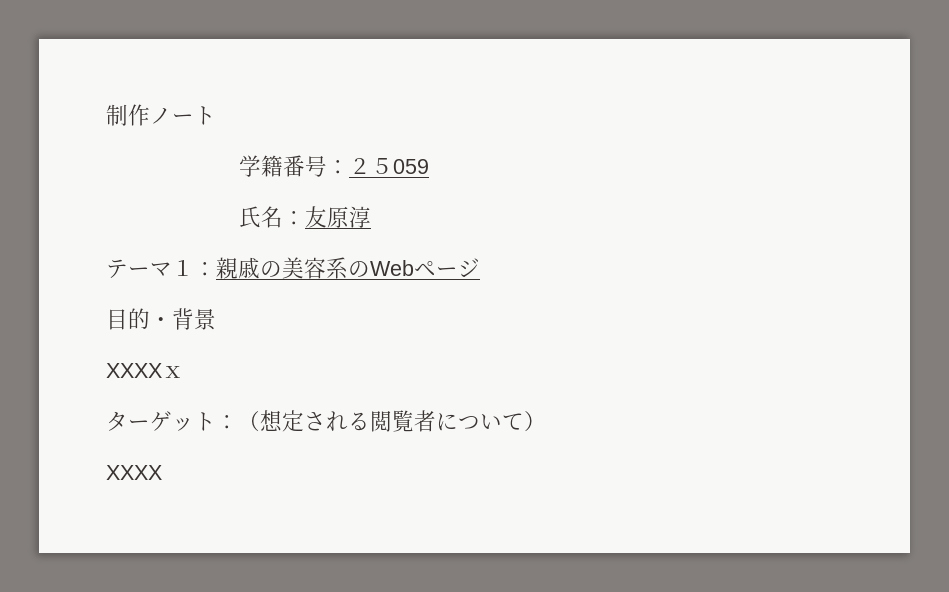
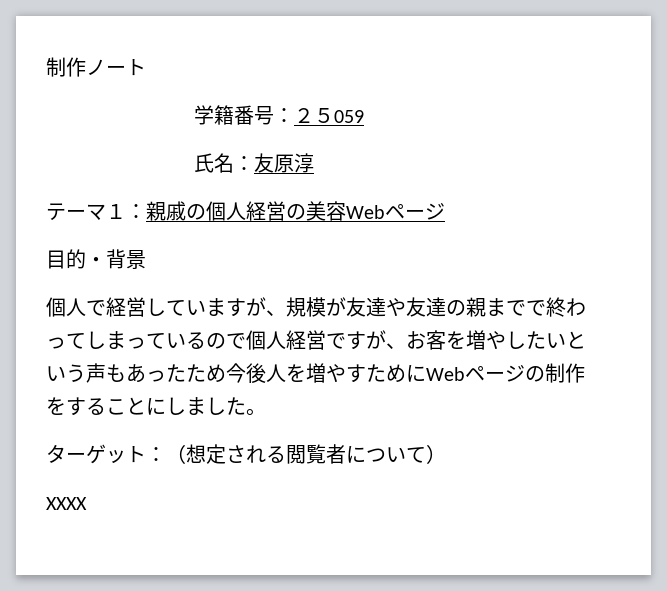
- テーマ１：親戚の美容系のWebページ
+ テーマ１：親戚の個人経営の美容Webページ
- XXXXｘ
+ 個人で経営していますが、規模が友達や友達の親までで終わってしまっているので個人経営ですが、お客を増やしたいという声もあったため今後人を増やすためにWebページの制作をすることにしました。

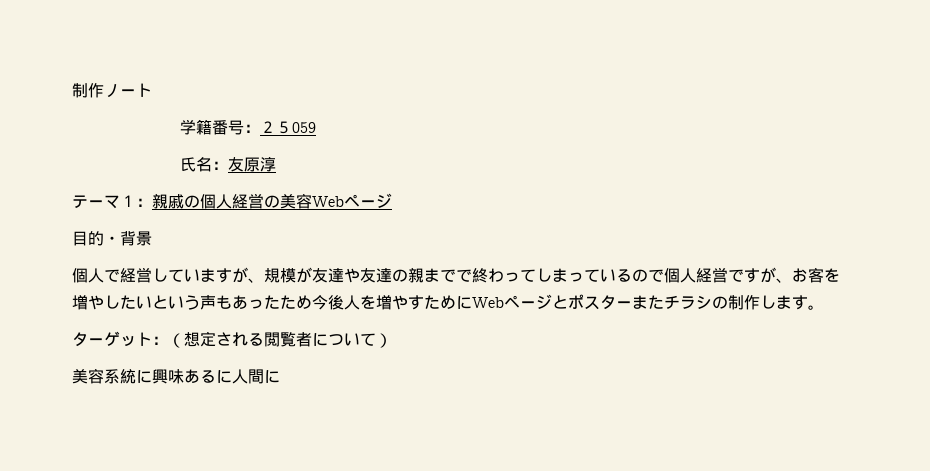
- 個人で経営していますが、規模が友達や友達の親までで終わってしまっているので個人経営ですが、お客を増やしたいという声もあったため今後人を増やすためにWebページの制作をすることにしました。
+ 個人で経営していますが、規模が友達や友達の親までで終わってしまっているので個人経営ですが、お客を増やしたいという声もあったため今後人を増やすためにWebページとポスターまたチラシの制作します。
- XXXX
+ 美容系統に興味あるに人間に

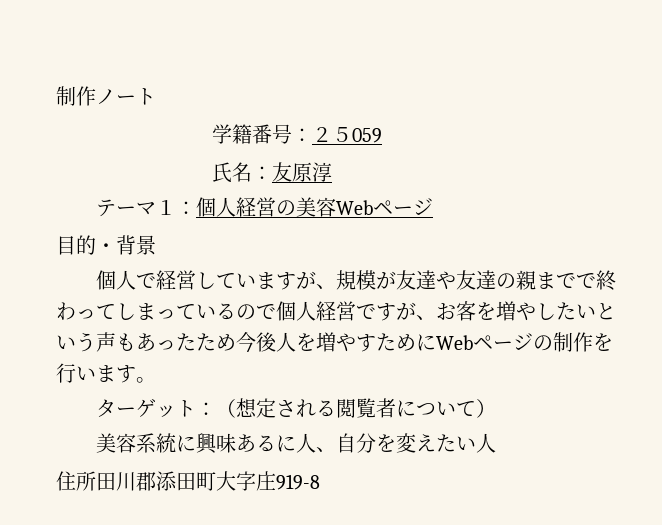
- テーマ１：親戚の個人経営の美容Webページ
+ テーマ１：個人経営の美容Webページ
- 個人で経営していますが、規模が友達や友達の親までで終わってしまっているので個人経営ですが、お客を増やしたいという声もあったため今後人を増やすためにWebページとポスターまたチラシの制作します。
+ 個人で経営していますが、規模が友達や友達の親までで終わってしまっているので個人経営ですが、お客を増やしたいという声もあったため今後人を増やすためにWebページの制作を行います。
- 美容系統に興味あるに人間に
+ 美容系統に興味あるに人、自分を変えたい人
+ 住所田川郡添田町大字庄919-8

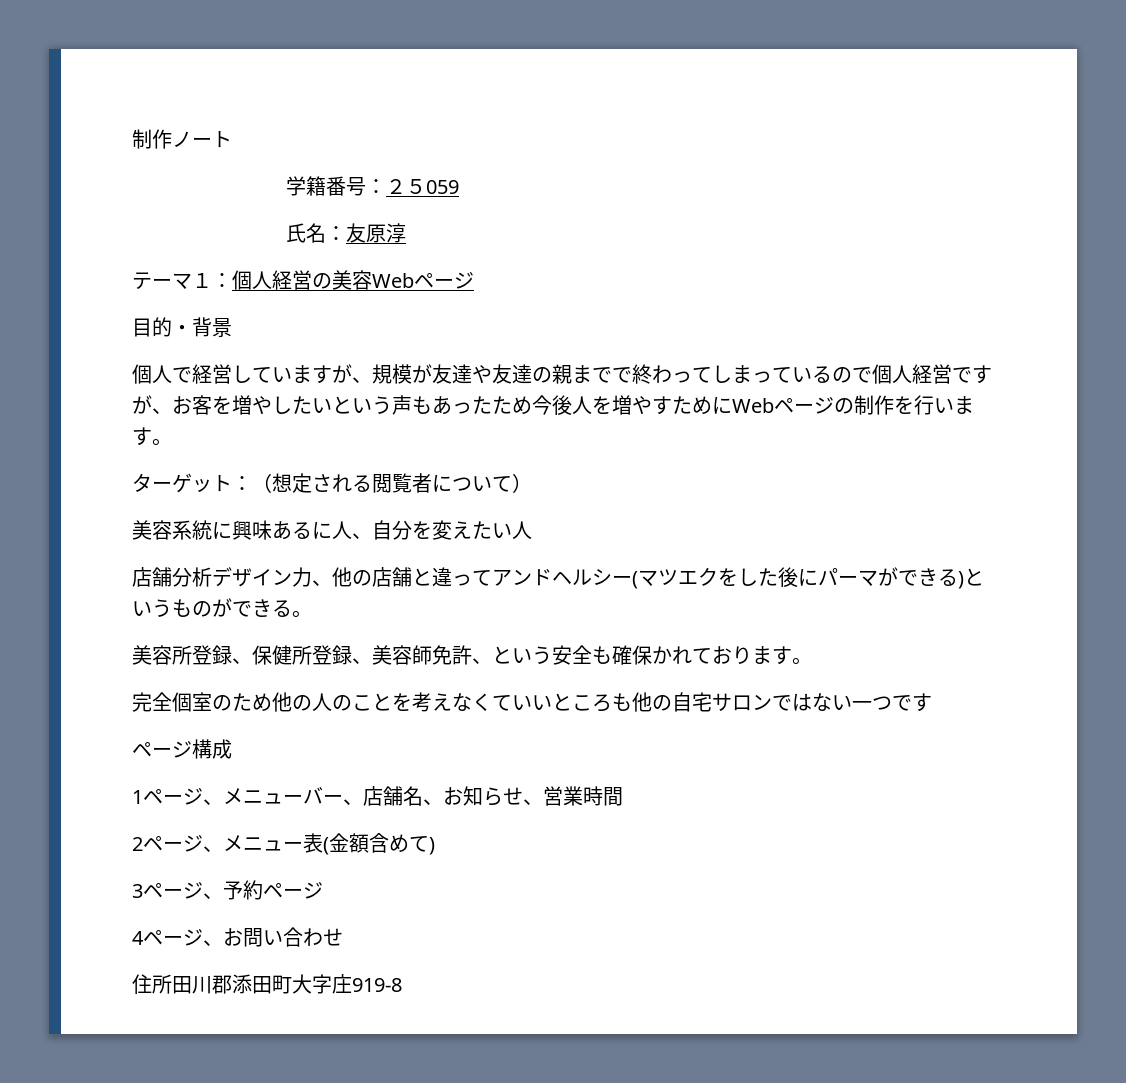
+ 店舗分析デザイン力、他の店舗と違ってアンドヘルシー(マツエクをした後にパーマができる)というものができる。
+ 美容所登録、保健所登録、美容師免許、という安全も確保かれております。
+ 完全個室のため他の人のことを考えなくていいところも他の自宅サロンではない一つです
+ ページ構成
+ 1ページ、メニューバー、店舗名、お知らせ、営業時間
+ 2ページ、メニュー表(金額含めて)
+ 3ページ、予約ページ
+ 4ページ、お問い合わせ

